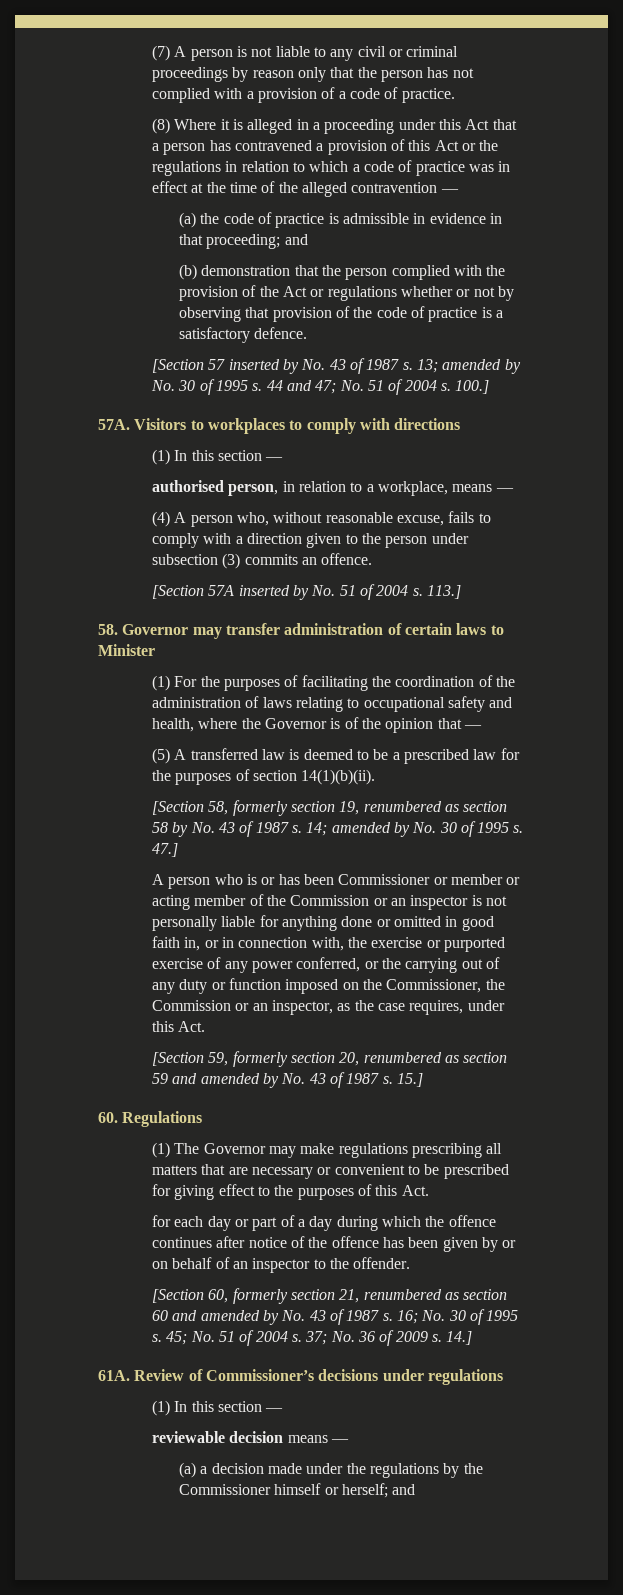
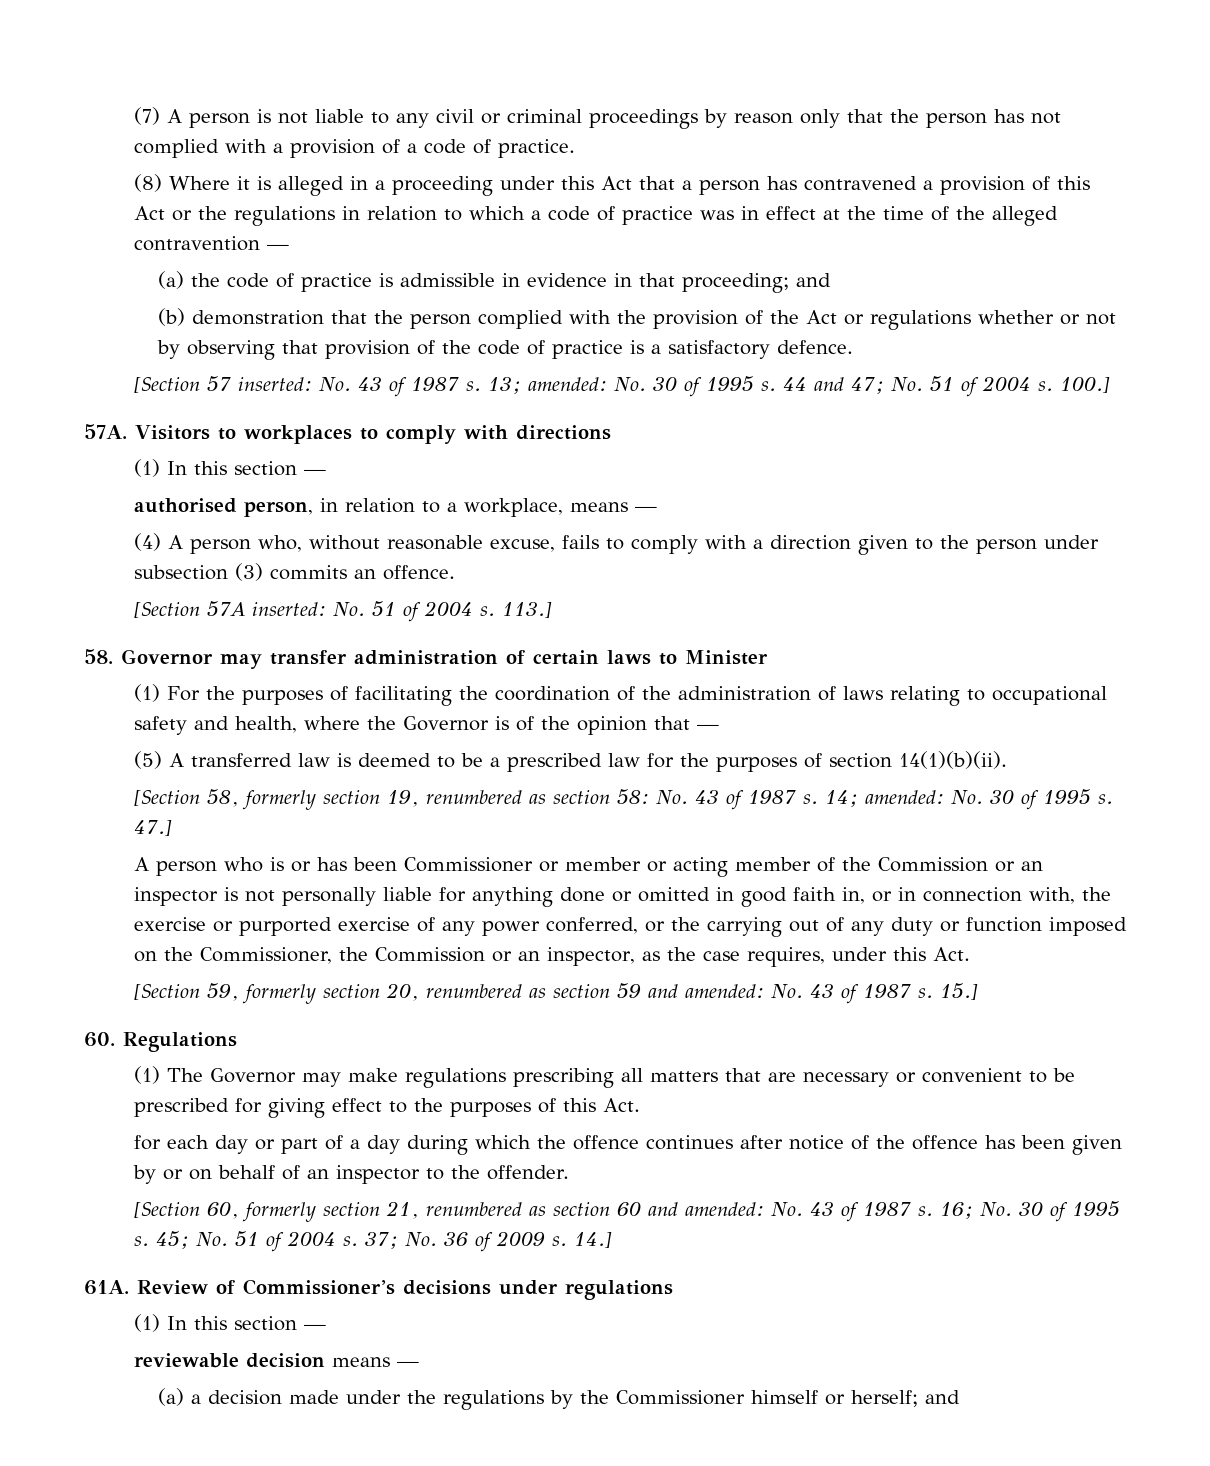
- [Section 57 inserted by No. 43 of 1987 s.
+ [Section 57 inserted: No. 43 of 1987 s.
- 13; amended by No. 30 of 1995 s.
+ 13; amended: No. 30 of 1995 s.
- [Section 57A inserted by No. 51 of 2004 s.
+ [Section 57A inserted: No. 51 of 2004 s.
- [Section 58, formerly section 19, renumbered as section 58 by No. 43 of 1987 s.
+ [Section 58, formerly section 19, renumbered as section 58: No. 43 of 1987 s.
- 14; amended by No. 30 of 1995 s.
+ 14; amended: No. 30 of 1995 s.
- [Section 59, formerly section 20, renumbered as section 59 and amended by No. 43 of 1987 s.
+ [Section 59, formerly section 20, renumbered as section 59 and amended: No. 43 of 1987 s.
- [Section 60, formerly section 21, renumbered as section 60 and amended by No. 43 of 1987 s.
+ [Section 60, formerly section 21, renumbered as section 60 and amended: No. 43 of 1987 s.

